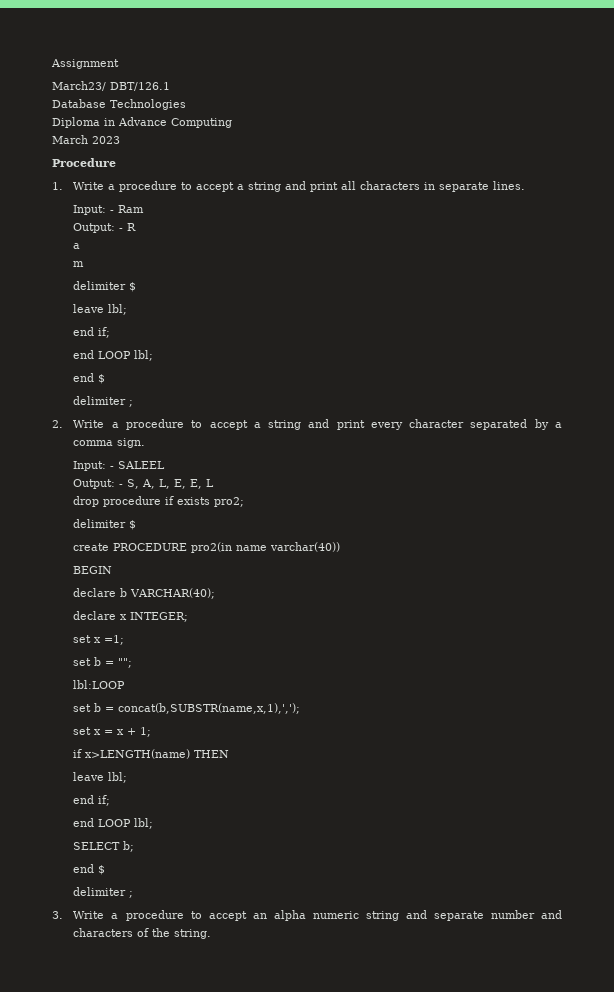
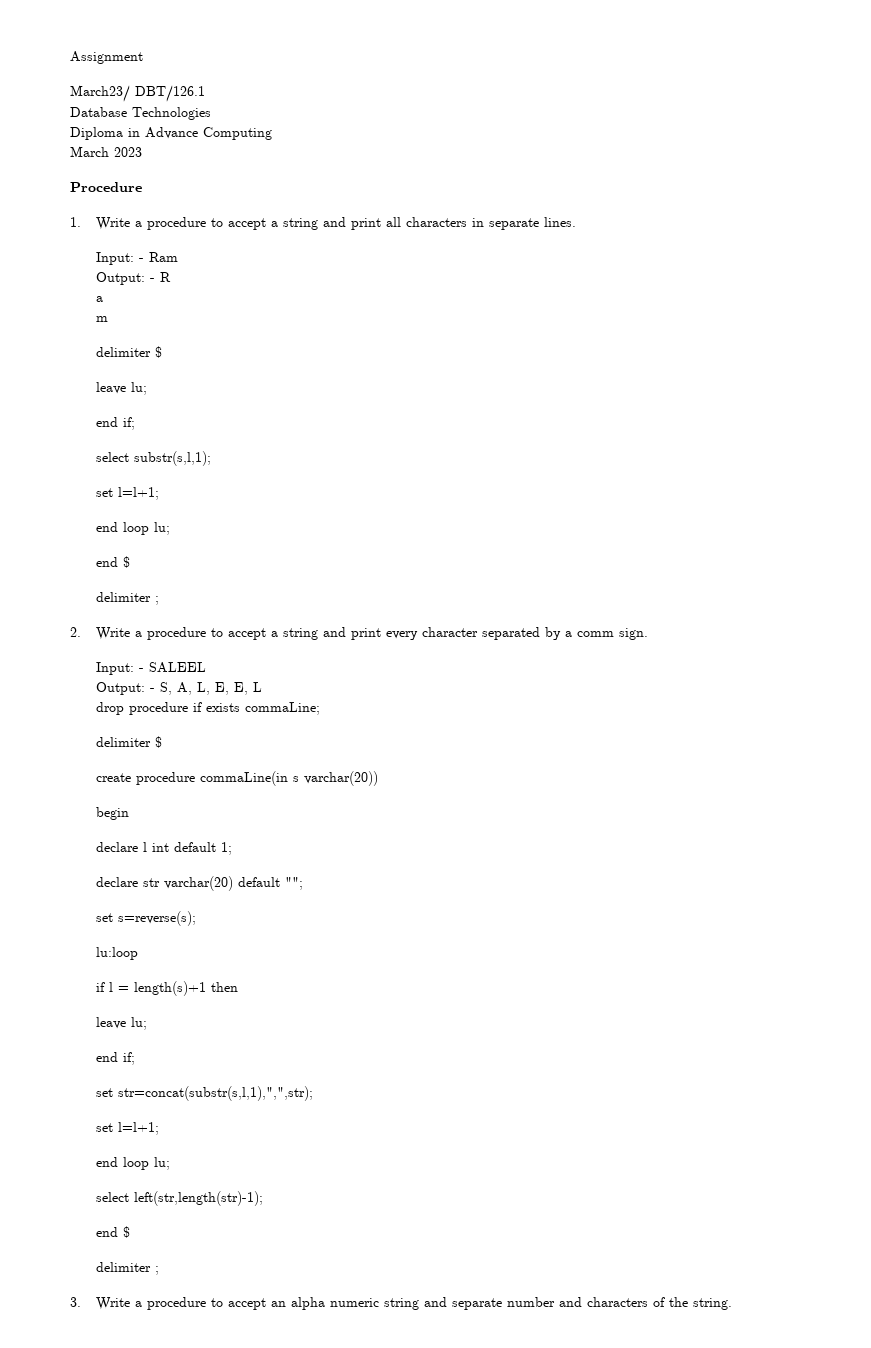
  m
  delimiter $
- leave lbl;
+ leave lu;
  end if;
- end LOOP lbl;
+ select substr(s,l,1);
+ set l=l+1;
+ end loop lu;
- 2. Write a procedure to accept a string and print every character separated by a comma sign.
+ 2. Write a procedure to accept a string and print every character separated by a comm sign.
- drop procedure if exists pro2;
+ drop procedure if exists commaLine;
- create PROCEDURE pro2(in name varchar(40))
- BEGIN
- declare b VARCHAR(40);
- declare x INTEGER;
- set x =1;
- set b = "";
- lbl:LOOP
- set b = concat(b,SUBSTR(name,x,1),',');
- set x = x + 1;
- if x>LENGTH(name) THEN
- leave lbl;
+ create procedure commaLine(in s varchar(20))
+ begin
+ declare l int default 1;
+ declare str varchar(20) default "";
+ set s=reverse(s);
+ lu:loop
+ if l = length(s)+1 then
+ leave lu;
  end if;
- end LOOP lbl;
- SELECT b;
+ set str=concat(substr(s,l,1),",",str);
+ set l=l+1;
+ end loop lu;
+ select left(str,length(str)-1);

